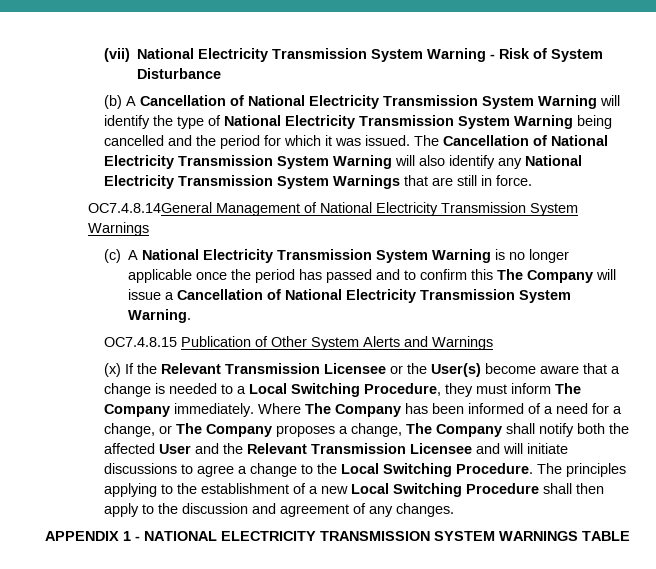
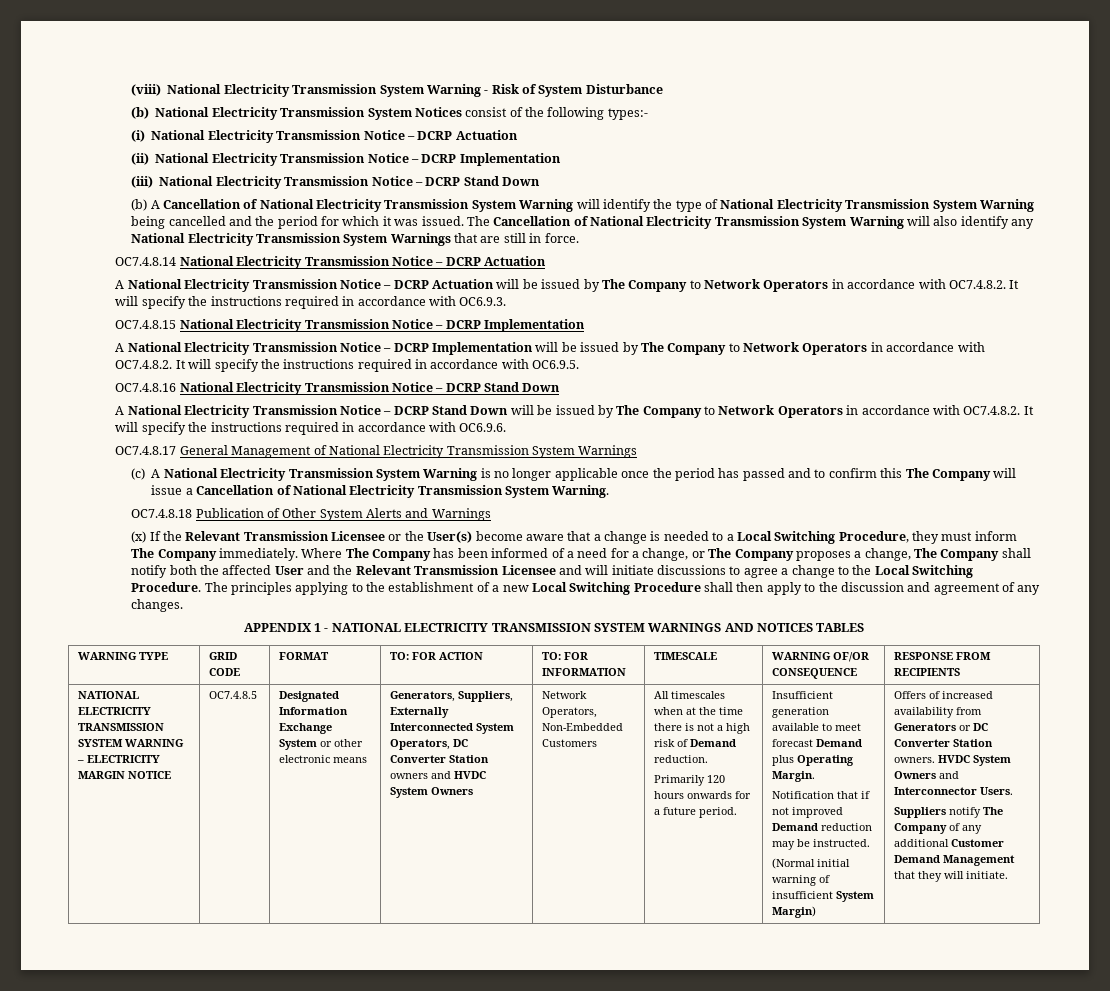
- (vii) National Electricity Transmission System Warning - Risk of System Disturbance
+ (viii) National Electricity Transmission System Warning - Risk of System Disturbance
+ (b) National Electricity Transmission System Notices consist of the following types:-
+ (i) National Electricity Transmission Notice – DCRP Actuation
+ (ii) National Electricity Transmission Notice – DCRP Implementation
+ (iii) National Electricity Transmission Notice – DCRP Stand Down
- OC7.4.8.14General Management of National Electricity Transmission System Warnings
+ OC7.4.8.14 National Electricity Transmission Notice – DCRP Actuation
+ A National Electricity Transmission Notice – DCRP Actuation will be issued by The Company to Network Operators in accordance with OC7.4.8.2. It will specify the instructions required in accordance with OC6.9.3.
+ OC7.4.8.15 National Electricity Transmission Notice – DCRP Implementation
+ A National Electricity Transmission Notice – DCRP Implementation will be issued by The Company to Network Operators in accordance with OC7.4.8.2. It will specify the instructions required in accordance with OC6.9.5.
+ OC7.4.8.16 National Electricity Transmission Notice – DCRP Stand Down
+ A National Electricity Transmission Notice – DCRP Stand Down will be issued by The Company to Network Operators in accordance with OC7.4.8.2. It will specify the instructions required in accordance with OC6.9.6.
+ OC7.4.8.17 General Management of National Electricity Transmission System Warnings
- OC7.4.8.15 Publication of Other System Alerts and Warnings
+ OC7.4.8.18 Publication of Other System Alerts and Warnings
- APPENDIX 1 - NATIONAL ELECTRICITY TRANSMISSION SYSTEM WARNINGS TABLE
+ APPENDIX 1 - NATIONAL ELECTRICITY TRANSMISSION SYSTEM WARNINGS AND NOTICES TABLES
+ WARNING TYPE | GRID CODE | FORMAT | TO: FOR ACTION | TO: FOR INFORMATION | TIMESCALE | WARNING OF/OR CONSEQUENCE | RESPONSE FROM RECIPIENTS
+ NATIONAL ELECTRICITY TRANSMISSION SYSTEM WARNING – ELECTRICITY MARGIN NOTICE | OC7.4.8.5 | Designated Information Exchange System or other electronic means | Generators, Suppliers, Externally Interconnected System Operators, DC Converter Station owners and HVDC System Owners | Network Operators, Non-Embedded Customers | All timescales when at the time there is not a high risk of Demand reduction.
+ Primarily 120 hours onwards for a future period. | Insufficient generation available to meet forecast Demand plus Operating Margin.
+ Notification that if not improved Demand reduction may be instructed.
+ (Normal initial warning of insufficient System Margin) | Offers of increased availability from Generators or DC Converter Station owners. HVDC System Owners and Interconnector Users.
+ Suppliers notify The Company of any additional Customer Demand Management that they will initiate.

